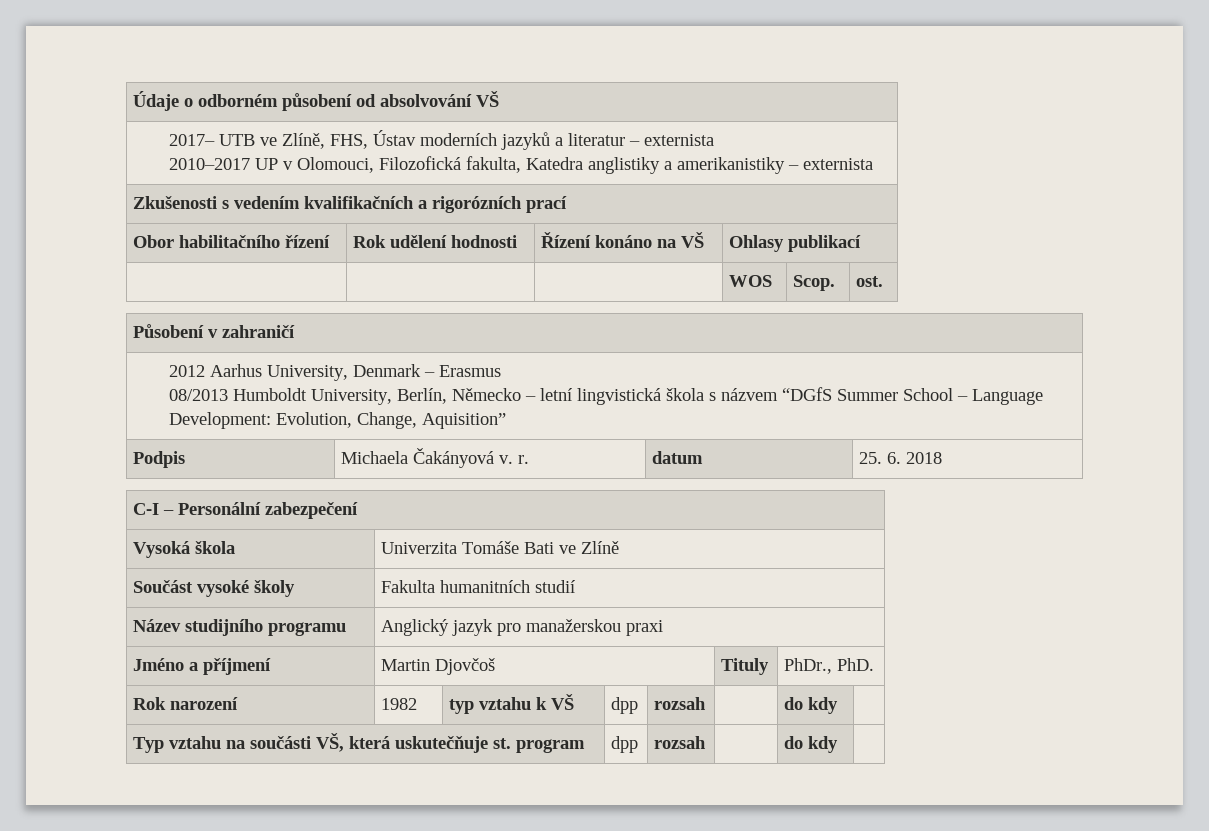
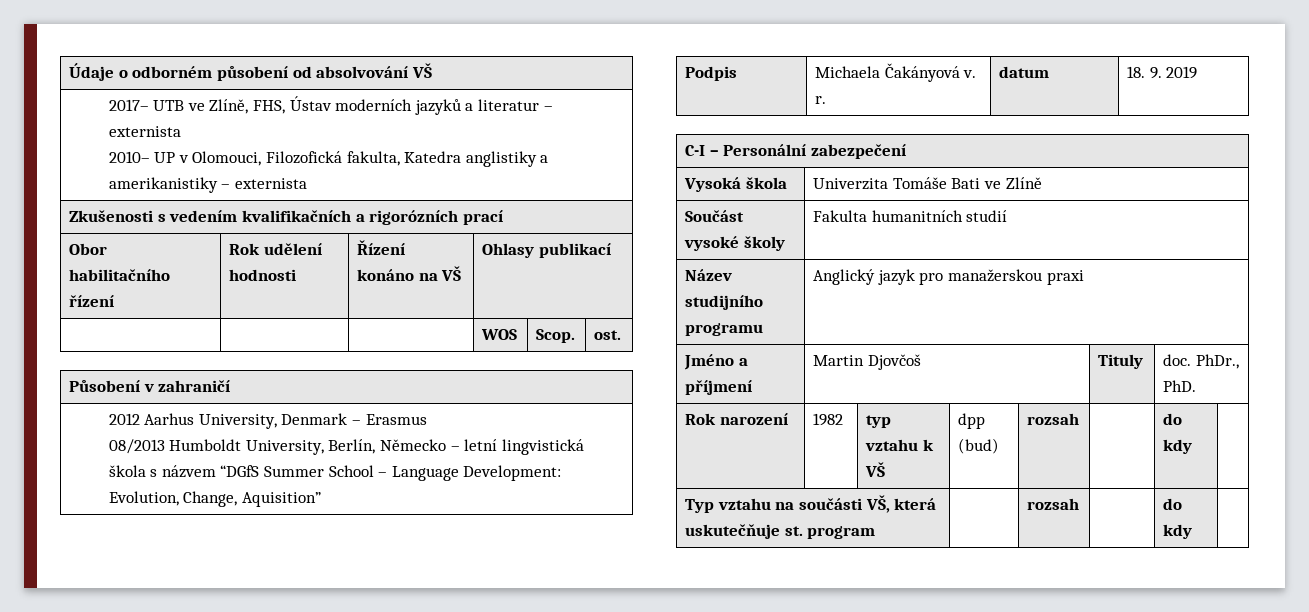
  2017– UTB ve Zlíně, FHS, Ústav moderních jazyků a literatur – externista
- 2010–2017 UP v Olomouci, Filozofická fakulta, Katedra anglistiky a amerikanistiky – externista
+ 2010– UP v Olomouci, Filozofická fakulta, Katedra anglistiky a amerikanistiky – externista
- Podpis | Michaela Čakányová v. r. | datum | 25. 6. 2018
+ Podpis | Michaela Čakányová v. r. | datum | 18. 9. 2019
- Jméno a příjmení | Martin Djovčoš | Tituly | PhDr., PhD.
+ Jméno a příjmení | Martin Djovčoš | Tituly | doc. PhDr., PhD.
- Rok narození | 1982 | typ vztahu k VŠ | dpp | rozsah | | do kdy |
+ Rok narození | 1982 | typ vztahu k VŠ | dpp (bud) | rozsah | | do kdy |
- Typ vztahu na součásti VŠ, která uskutečňuje st. program | dpp | rozsah | | do kdy |
+ Typ vztahu na součásti VŠ, která uskutečňuje st. program | | rozsah | | do kdy |

